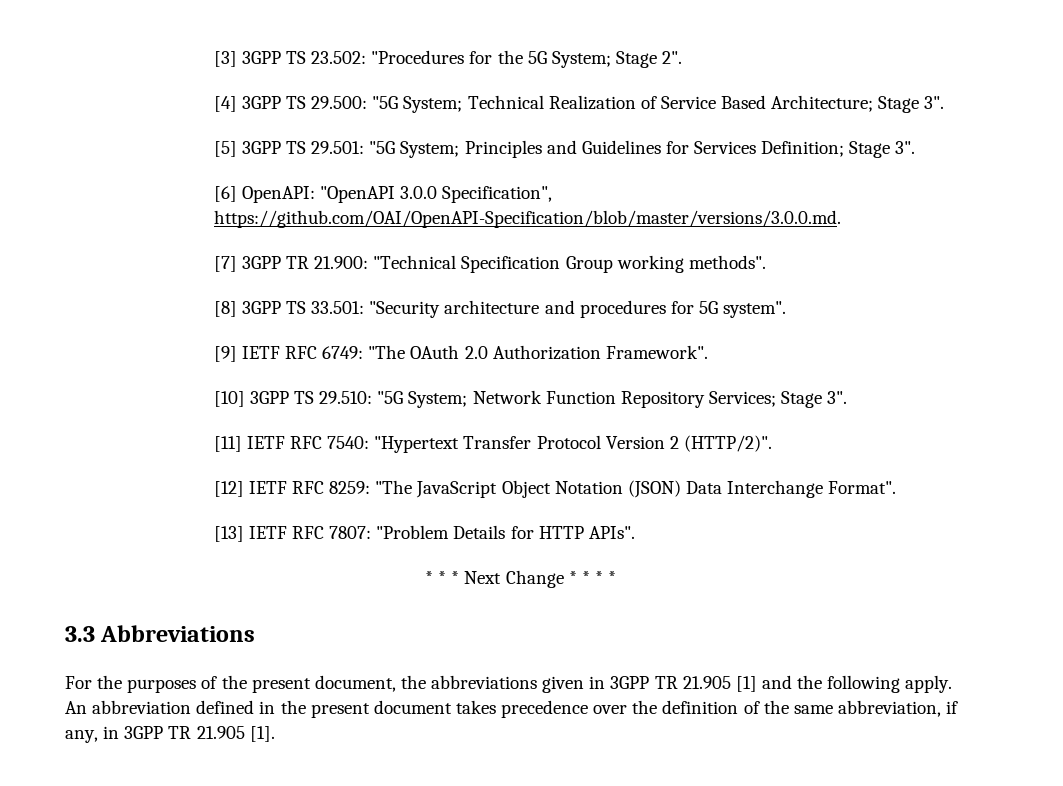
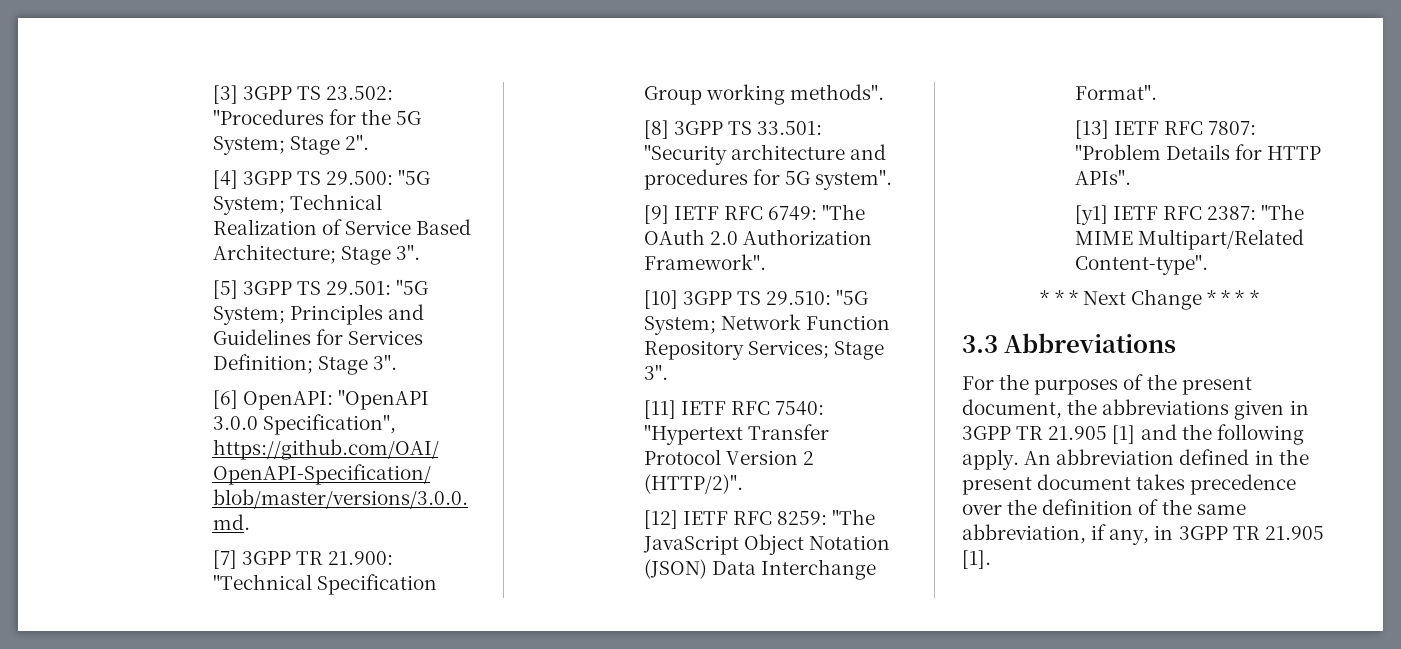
+ [y1] IETF RFC 2387: "The MIME Multipart/Related Content-type".

